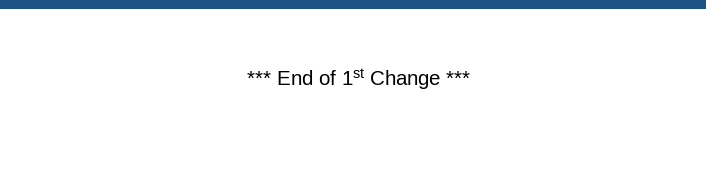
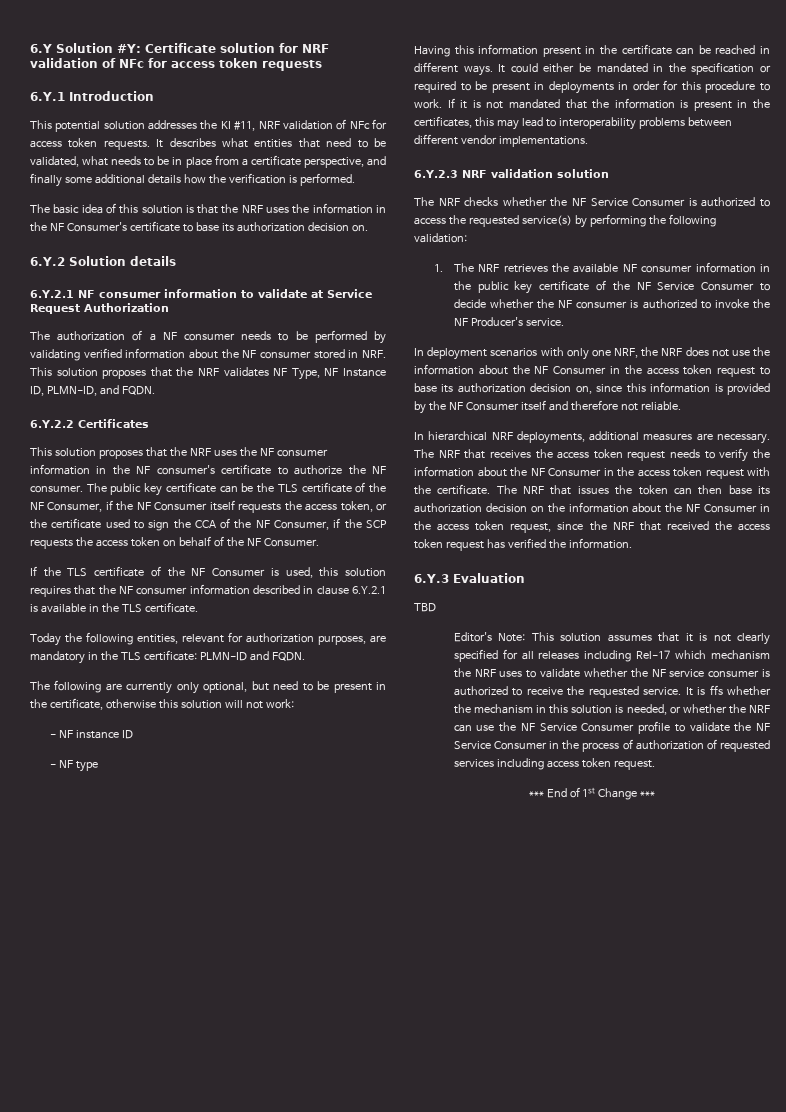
+ 6.Y Solution #Y: Certificate solution for NRF validation of NFc for access token requests
+ 6.Y.1 Introduction
+ This potential solution addresses the KI #11, NRF validation of NFc for access token requests. It describes what entities that need to be validated, what needs to be in place from a certificate perspective, and finally some additional details how the verification is performed.
+ The basic idea of this solution is that the NRF uses the information in the NF Consumer's certificate to base its authorization decision on.
+ 6.Y.2 Solution details
+ 6.Y.2.1 NF consumer information to validate at Service Request Authorization
+ The authorization of a NF consumer needs to be performed by validating verified information about the NF consumer stored in NRF. This solution proposes that the NRF validates NF Type, NF Instance ID, PLMN-ID, and FQDN.
+ 6.Y.2.2 Certificates
+ This solution proposes that the NRF uses the NF consumer information in the NF consumer's certificate to authorize the NF consumer. The public key certificate can be the TLS certificate of the NF Consumer, if the NF Consumer itself requests the access token, or the certificate used to sign the CCA of the NF Consumer, if the SCP requests the access token on behalf of the NF Consumer.
+ If the TLS certificate of the NF Consumer is used, this solution requires that the NF consumer information described in clause 6.Y.2.1 is available in the TLS certificate.
+ Today the following entities, relevant for authorization purposes, are mandatory in the TLS certificate: PLMN-ID and FQDN.
+ The following are currently only optional, but need to be present in the certificate, otherwise this solution will not work:
+ - NF instance ID
+ - NF type
+ Having this information present in the certificate can be reached in different ways. It could either be mandated in the specification or required to be present in deployments in order for this procedure to work. If it is not mandated that the information is present in the certificates, this may lead to interoperability problems between different vendor implementations.
+ 6.Y.2.3 NRF validation solution
+ The NRF checks whether the NF Service Consumer is authorized to access the requested service(s) by performing the following validation:
+ 1. The NRF retrieves the available NF consumer information in the public key certificate of the NF Service Consumer to decide whether the NF consumer is authorized to invoke the NF Producer's service.
+ In deployment scenarios with only one NRF, the NRF does not use the information about the NF Consumer in the access token request to base its authorization decision on, since this information is provided by the NF Consumer itself and therefore not reliable.
+ In hierarchical NRF deployments, additional measures are necessary. The NRF that receives the access token request needs to verify the information about the NF Consumer in the access token request with the certificate. The NRF that issues the token can then base its authorization decision on the information about the NF Consumer in the access token request, since the NRF that received the access token request has verified the information.
+ 6.Y.3 Evaluation
+ TBD
+ Editor's Note: This solution assumes that it is not clearly specified for all releases including Rel-17 which mechanism the NRF uses to validate whether the NF service consumer is authorized to receive the requested service. It is ffs whether the mechanism in this solution is needed, or whether the NRF can use the NF Service Consumer profile to validate the NF Service Consumer in the process of authorization of requested services including access token request.

